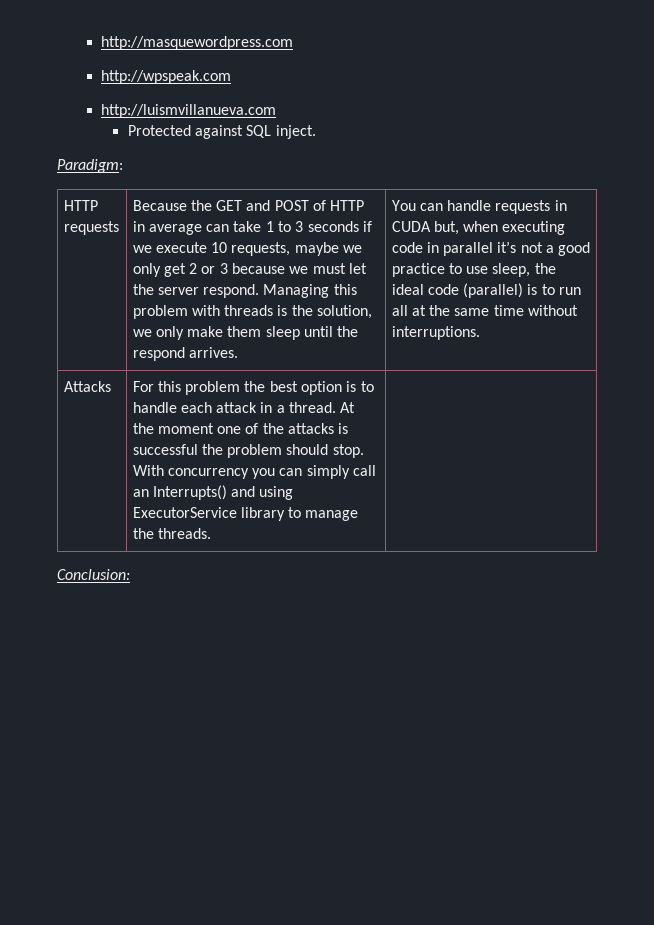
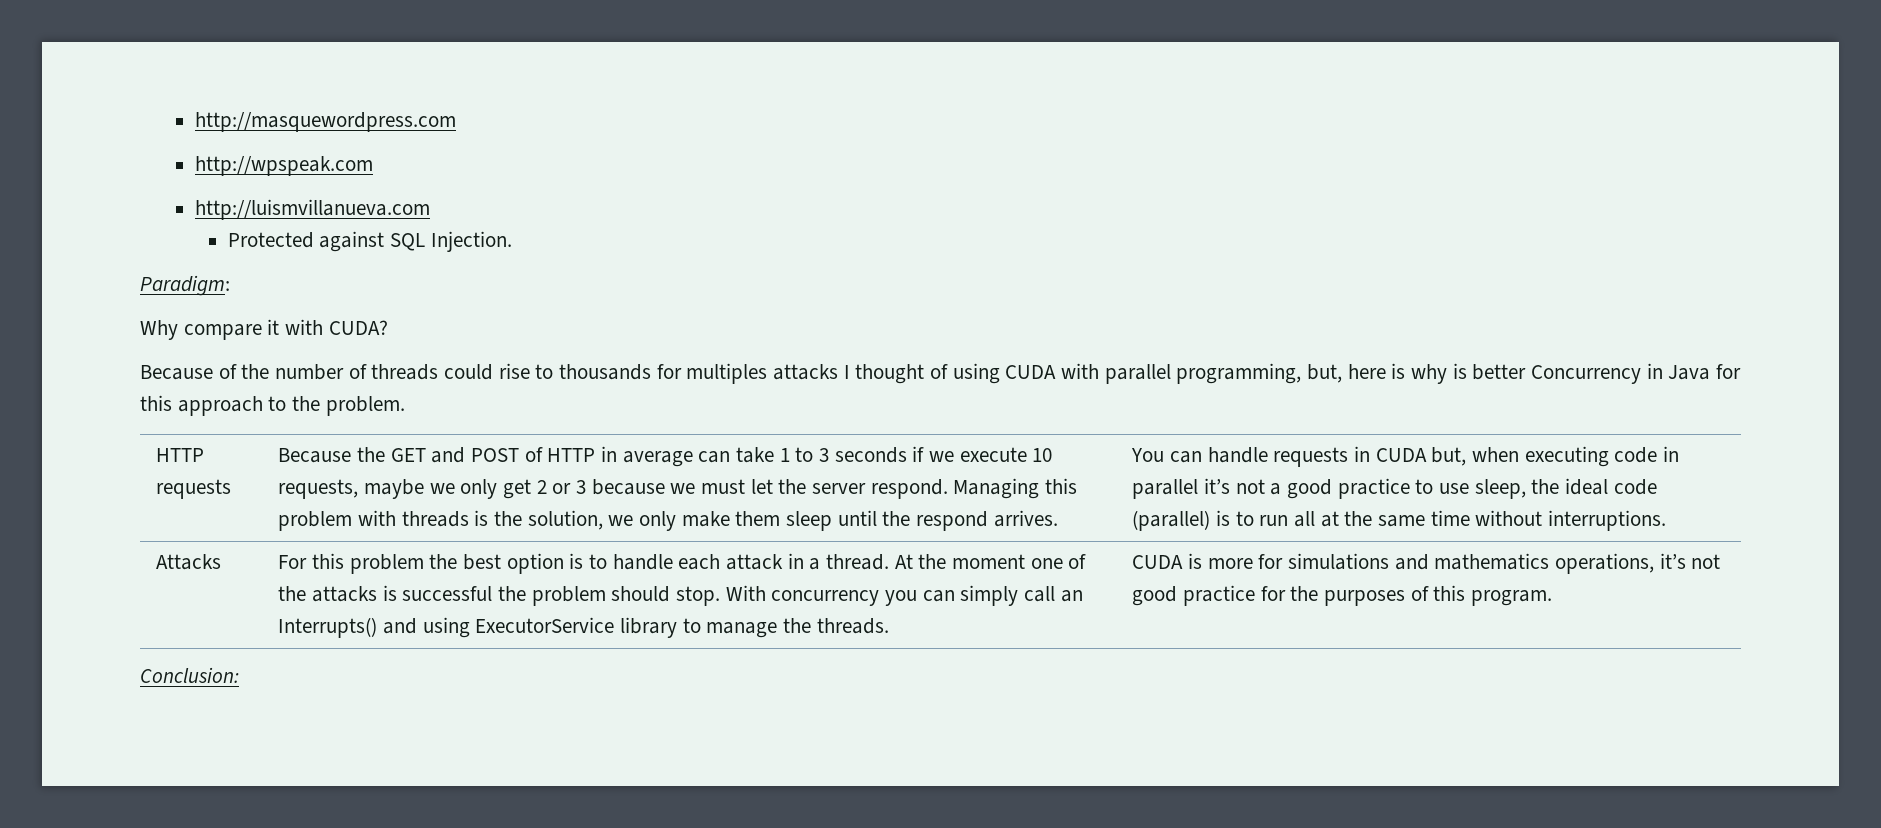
- Protected against SQL inject.
+ Protected against SQL Injection.
+ Why compare it with CUDA?
+ Because of the number of threads could rise to thousands for multiples attacks I thought of using CUDA with parallel programming, but, here is why is better Concurrency in Java for this approach to the problem.
+ CUDA is more for simulations and mathematics operations, it’s not good practice for the purposes of this program.

